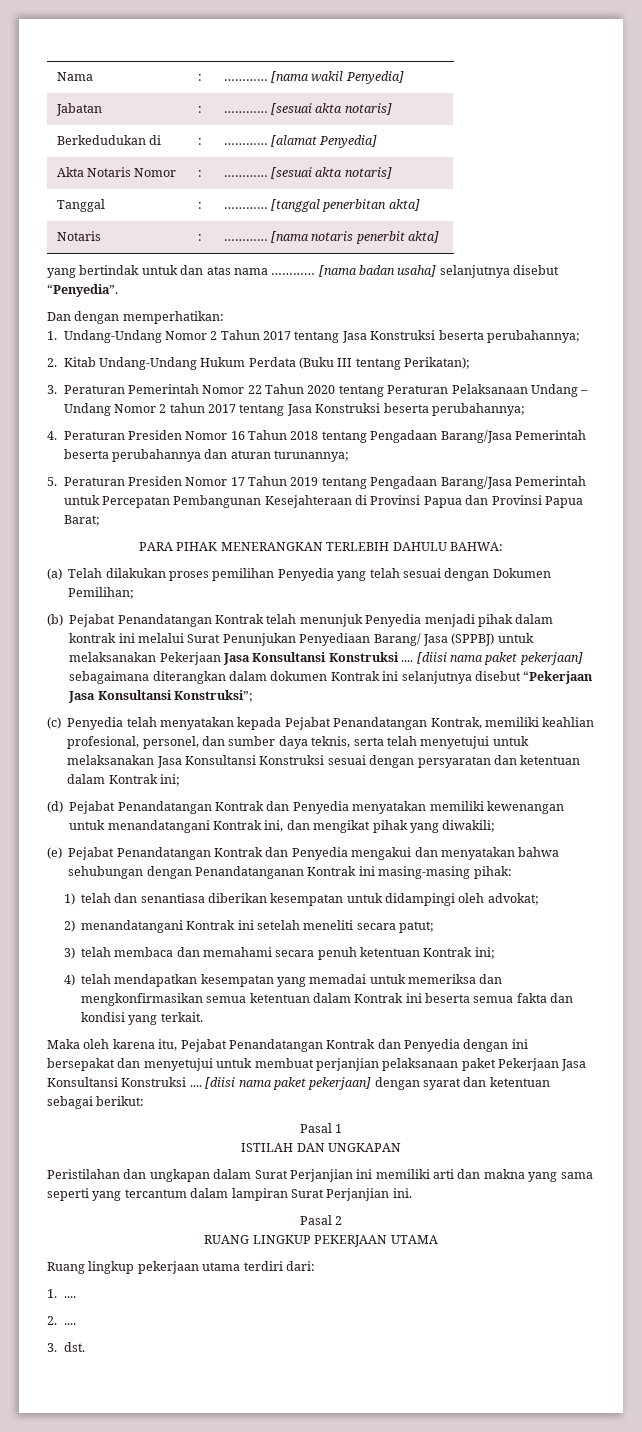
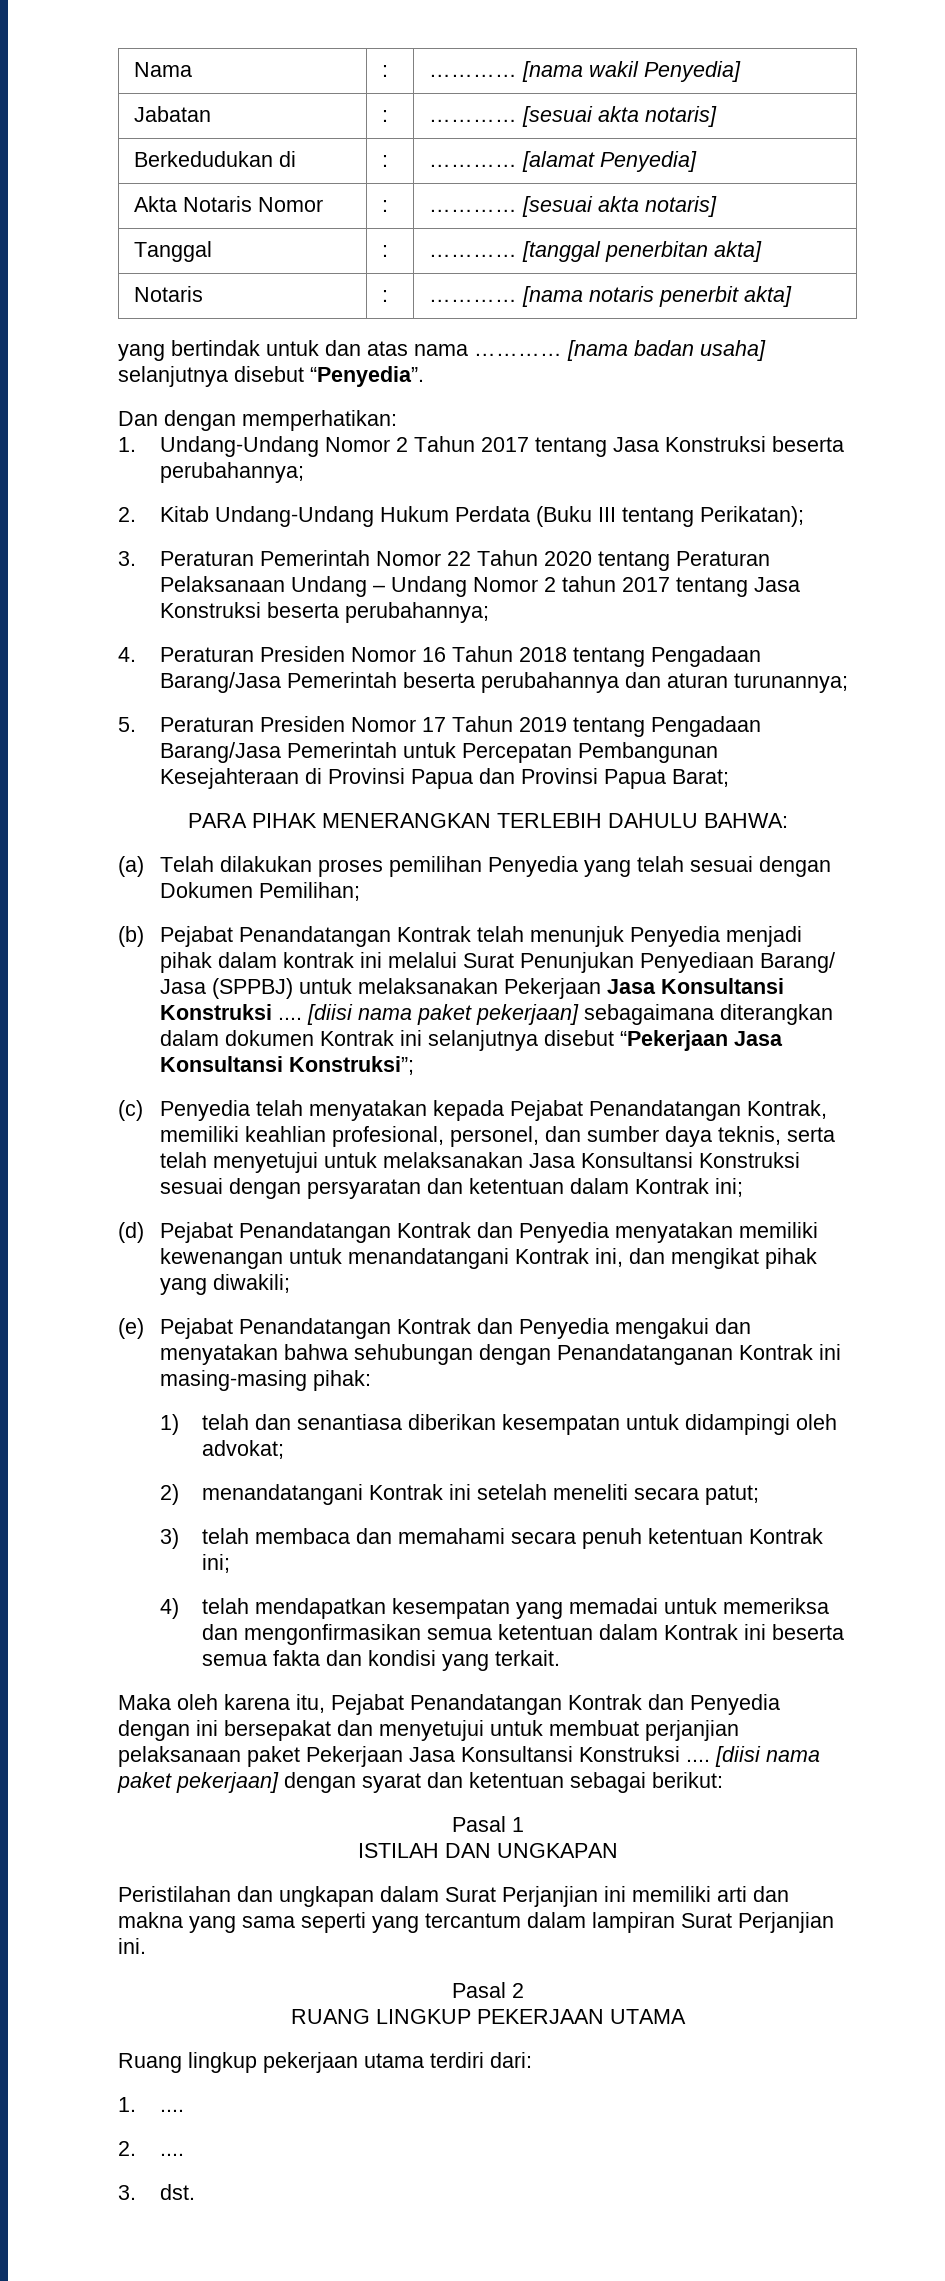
- 4) telah mendapatkan kesempatan yang memadai untuk memeriksa dan mengkonfirmasikan semua ketentuan dalam Kontrak ini beserta semua fakta dan kondisi yang terkait.
+ 4) telah mendapatkan kesempatan yang memadai untuk memeriksa dan mengonfirmasikan semua ketentuan dalam Kontrak ini beserta semua fakta dan kondisi yang terkait.

